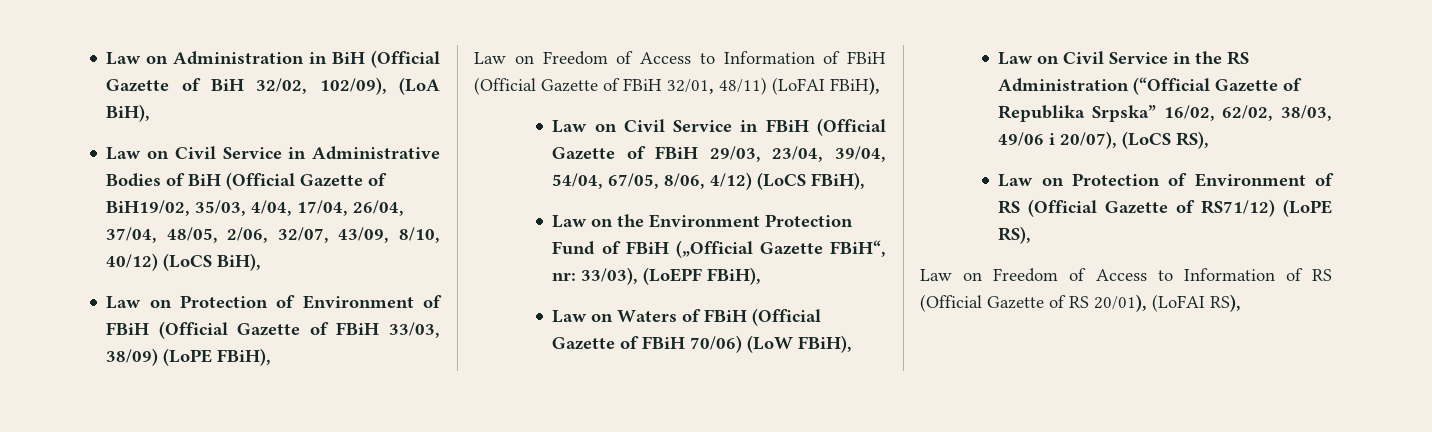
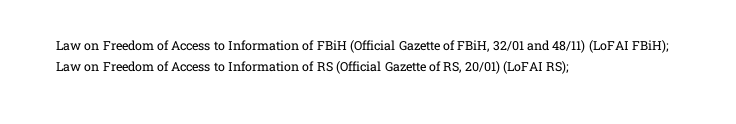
- Law on Administration in BiH (Official Gazette of BiH 32/02, 102/09), (LoA BiH),
- Law on Civil Service in Administrative Bodies of BiH (Official Gazette of BiH19/02, 35/03, 4/04, 17/04, 26/04, 37/04, 48/05, 2/06, 32/07, 43/09, 8/10, 40/12) (LoCS BiH),
- Law on Protection of Environment of FBiH (Official Gazette of FBiH 33/03, 38/09) (LoPE FBiH),
- Law on Freedom of Access to Information of FBiH (Official Gazette of FBiH 32/01, 48/11) (LoFAI FBiH),
- Law on Civil Service in FBiH (Official Gazette of FBiH 29/03, 23/04, 39/04, 54/04, 67/05, 8/06, 4/12) (LoCS FBiH),
- Law on the Environment Protection Fund of FBiH („Official Gazette FBiH“, nr: 33/03), (LoEPF FBiH),
- Law on Waters of FBiH (Official Gazette of FBiH 70/06) (LoW FBiH),
- Law on Civil Service in the RS Administration (“Official Gazette of Republika Srpska” 16/02, 62/02, 38/03, 49/06 i 20/07), (LoCS RS),
- Law on Protection of Environment of RS (Official Gazette of RS71/12) (LoPE RS),
+ Law on Freedom of Access to Information of FBiH (Official Gazette of FBiH, 32/01 and 48/11) (LoFAI FBiH);
- Law on Freedom of Access to Information of RS (Official Gazette of RS 20/01), (LoFAI RS),
+ Law on Freedom of Access to Information of RS (Official Gazette of RS, 20/01) (LoFAI RS);

